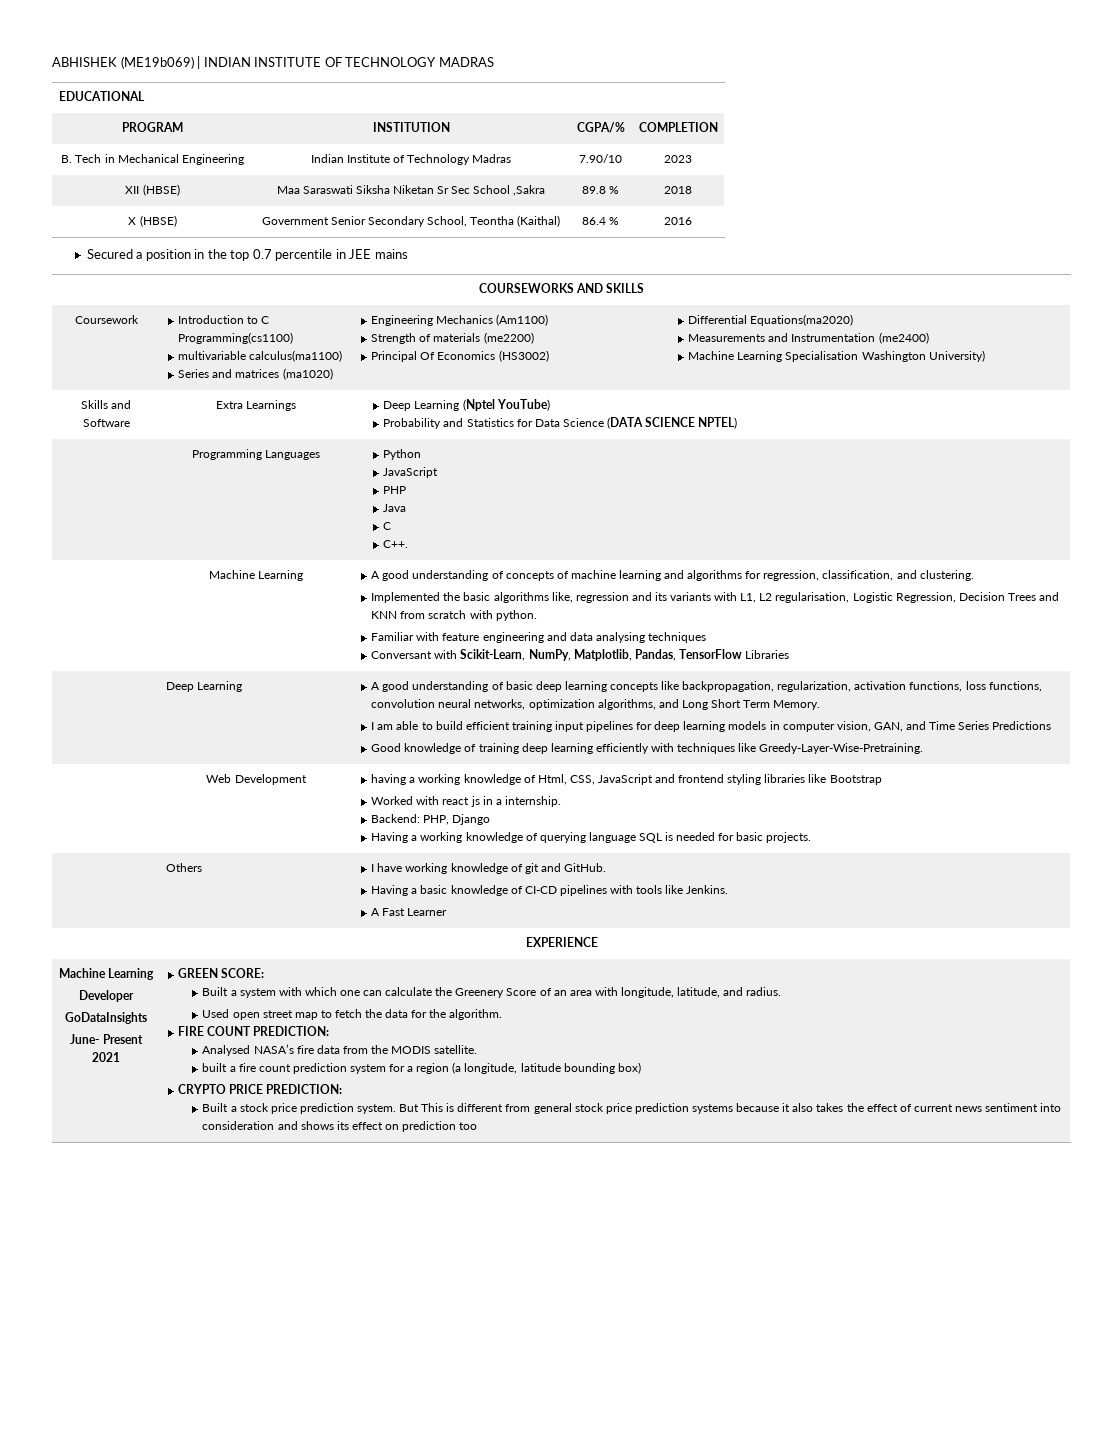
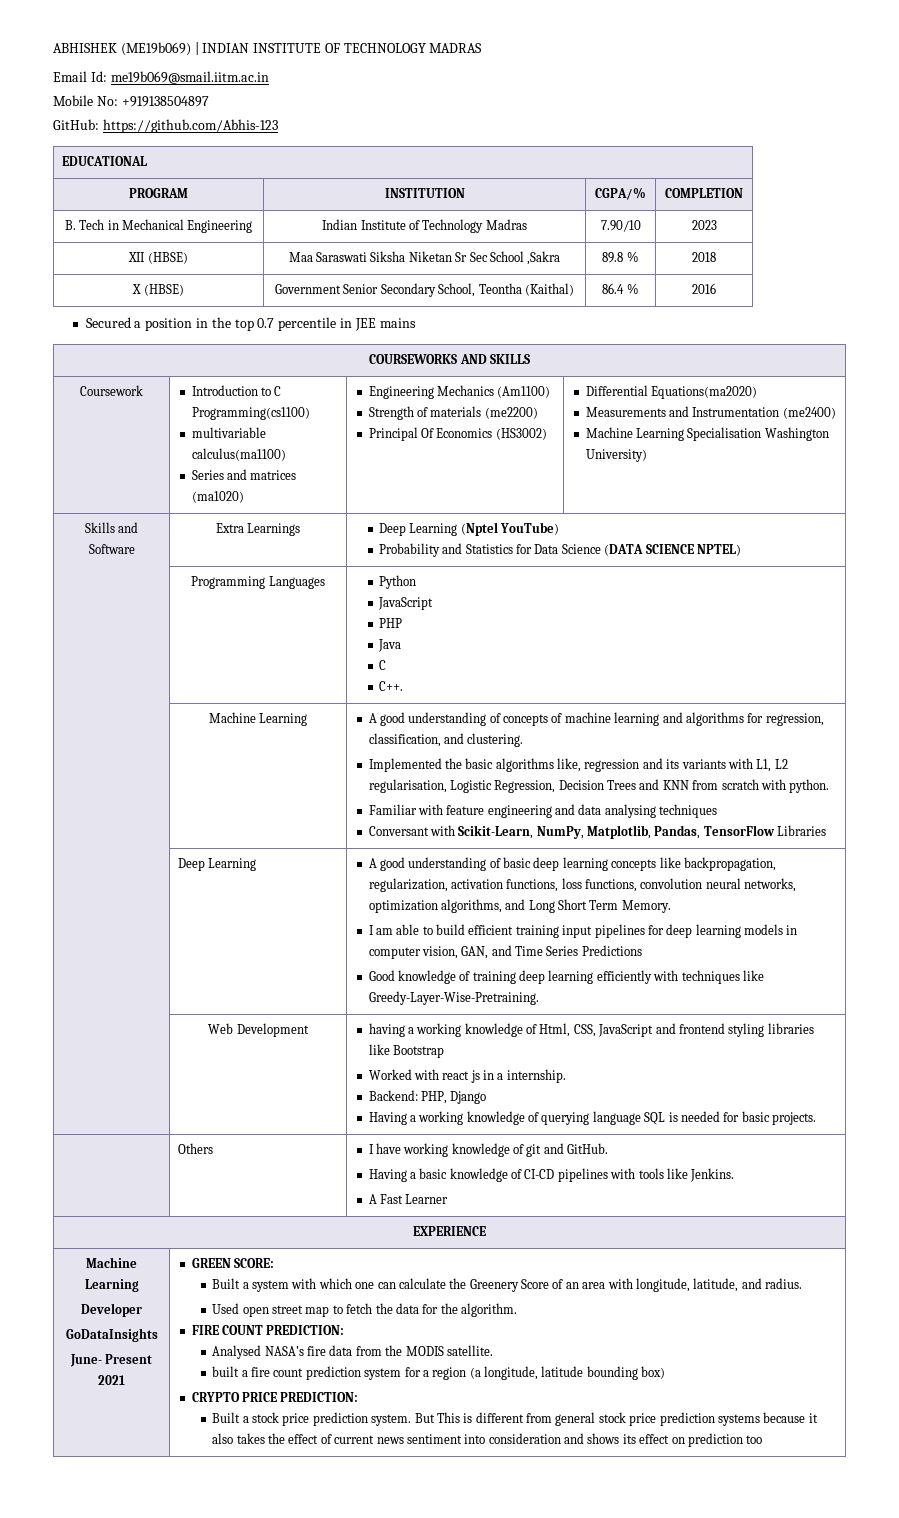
+ Email Id: me19b069@smail.iitm.ac.in
+ Mobile No: +919138504897
+ GitHub: https://github.com/Abhis-123

